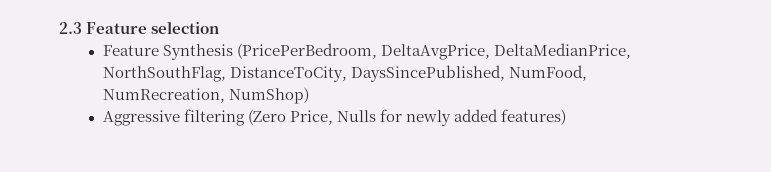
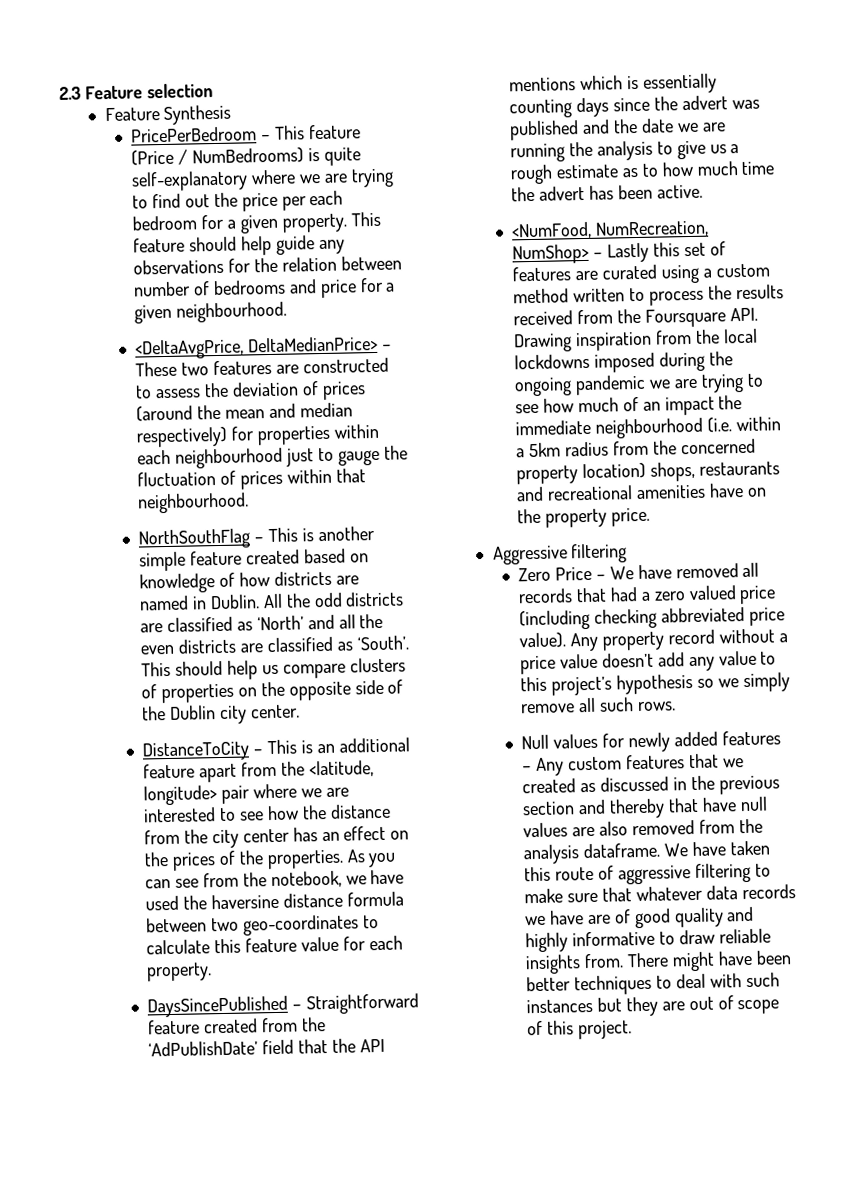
- Feature Synthesis (PricePerBedroom, DeltaAvgPrice, DeltaMedianPrice, NorthSouthFlag, DistanceToCity, DaysSincePublished, NumFood, NumRecreation, NumShop)
- Aggressive filtering (Zero Price, Nulls for newly added features)
+ Feature Synthesis
+ PricePerBedroom – This feature (Price / NumBedrooms) is quite self-explanatory where we are trying to find out the price per each bedroom for a given property. This feature should help guide any observations for the relation between number of bedrooms and price for a given neighbourhood.
+ <DeltaAvgPrice, DeltaMedianPrice> – These two features are constructed to assess the deviation of prices (around the mean and median respectively) for properties within each neighbourhood just to gauge the fluctuation of prices within that neighbourhood.
+ NorthSouthFlag – This is another simple feature created based on knowledge of how districts are named in Dublin. All the odd districts are classified as ‘North’ and all the even districts are classified as ‘South’. This should help us compare clusters of properties on the opposite side of the Dublin city center.
+ DistanceToCity – This is an additional feature apart from the <latitude, longitude> pair where we are interested to see how the distance from the city center has an effect on the prices of the properties. As you can see from the notebook, we have used the haversine distance formula between two geo-coordinates to calculate this feature value for each property.
+ DaysSincePublished – Straightforward feature created from the ‘AdPublishDate’ field that the API mentions which is essentially counting days since the advert was published and the date we are running the analysis to give us a rough estimate as to how much time the advert has been active.
+ <NumFood, NumRecreation, NumShop> – Lastly this set of features are curated using a custom method written to process the results received from the Foursquare API. Drawing inspiration from the local lockdowns imposed during the ongoing pandemic we are trying to see how much of an impact the immediate neighbourhood (i.e. within a 5km radius from the concerned property location) shops, restaurants and recreational amenities have on the property price.
+ Aggressive filtering
+ Zero Price – We have removed all records that had a zero valued price (including checking abbreviated price value). Any property record without a price value doesn’t add any value to this project’s hypothesis so we simply remove all such rows.
+ Null values for newly added features – Any custom features that we created as discussed in the previous section and thereby that have null values are also removed from the analysis dataframe. We have taken this route of aggressive filtering to make sure that whatever data records we have are of good quality and highly informative to draw reliable insights from. There might have been better techniques to deal with such instances but they are out of scope of this project.

